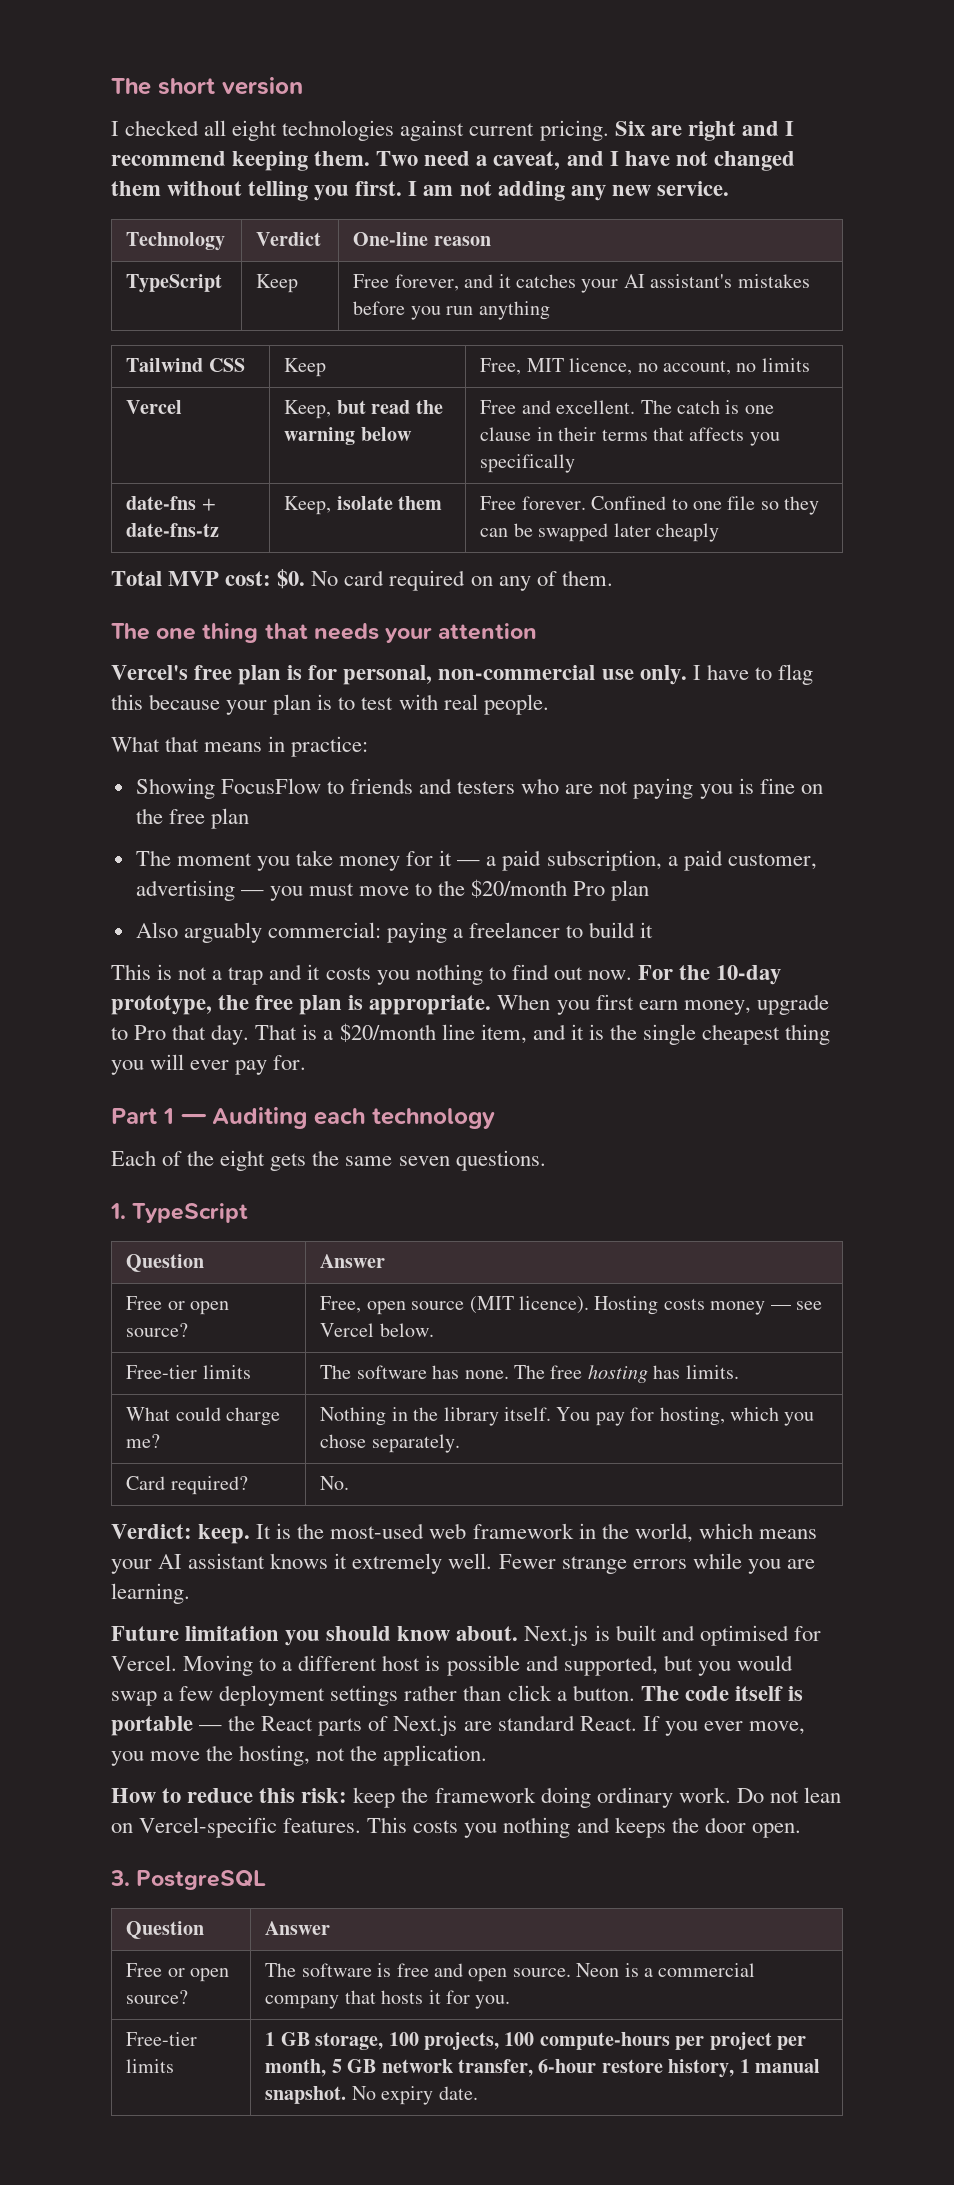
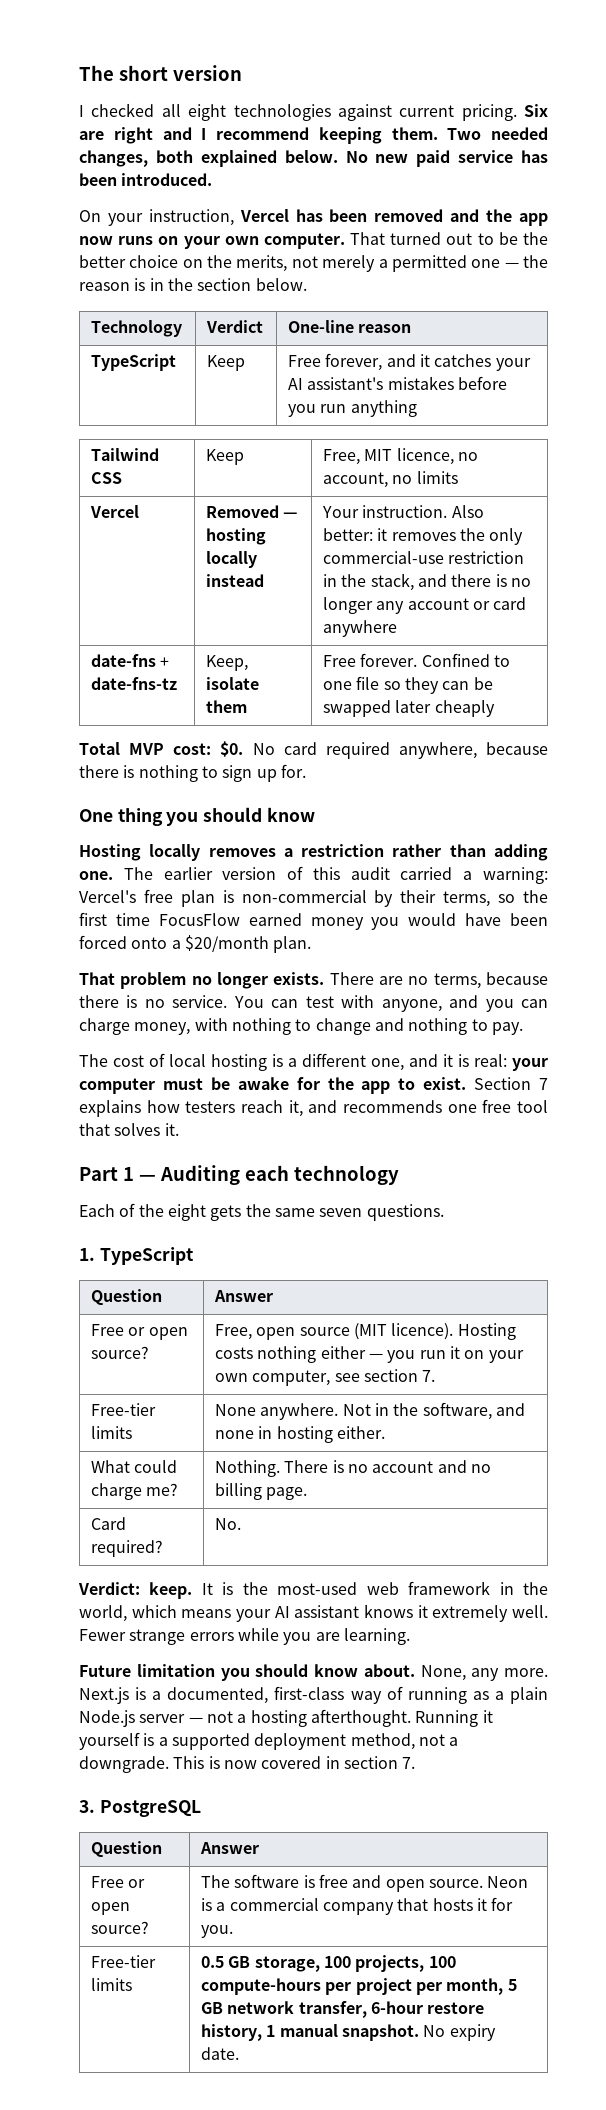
- Two need a caveat, and I have not changed them without telling you first. I am not adding any new service.
+ Two needed changes, both explained below. No new paid service has been introduced.
+ On your instruction, Vercel has been removed and the app now runs on your own computer. That turned out to be the better choice on the merits, not merely a permitted one — the reason is in the section below.
- Vercel | Keep, but read the warning below | Free and excellent. The catch is one clause in their terms that affects you specifically
+ Vercel | Removed — hosting locally instead | Your instruction. Also better: it removes the only commercial-use restriction in the stack, and there is no longer any account or card anywhere
- No card required on any of them.
- The one thing that needs your attention
- Vercel's free plan is for personal, non-commercial use only. I have to flag this because your plan is to test with real people.
- What that means in practice:
- Showing FocusFlow to friends and testers who are not paying you is fine on the free plan
- The moment you take money for it — a paid subscription, a paid customer, advertising — you must move to the $20/month Pro plan
- Also arguably commercial: paying a freelancer to build it
- This is not a trap and it costs you nothing to find out now. For the 10-day prototype, the free plan is appropriate. When you first earn money, upgrade to Pro that day. That is a $20/month line item, and it is the single cheapest thing you will ever pay for.
+ No card required anywhere, because there is nothing to sign up for.
+ One thing you should know
+ Hosting locally removes a restriction rather than adding one. The earlier version of this audit carried a warning: Vercel's free plan is non-commercial by their terms, so the first time FocusFlow earned money you would have been forced onto a $20/month plan.
+ That problem no longer exists. There are no terms, because there is no service. You can test with anyone, and you can charge money, with nothing to change and nothing to pay.
+ The cost of local hosting is a different one, and it is real: your computer must be awake for the app to exist. Section 7 explains how testers reach it, and recommends one free tool that solves it.
- Free or open source? | Free, open source (MIT licence). Hosting costs money — see Vercel below.
- Free-tier limits | The software has none. The free hosting has limits.
- What could charge me? | Nothing in the library itself. You pay for hosting, which you chose separately.
+ Free or open source? | Free, open source (MIT licence). Hosting costs nothing either — you run it on your own computer, see section 7.
+ Free-tier limits | None anywhere. Not in the software, and none in hosting either.
+ What could charge me? | Nothing. There is no account and no billing page.
- Next.js is built and optimised for Vercel. Moving to a different host is possible and supported, but you would swap a few deployment settings rather than click a button. The code itself is portable — the React parts of Next.js are standard React. If you ever move, you move the hosting, not the application.
- How to reduce this risk: keep the framework doing ordinary work. Do not lean on Vercel-specific features. This costs you nothing and keeps the door open.
+ None, any more. Next.js is a documented, first-class way of running as a plain Node.js server — not a hosting afterthought. Running it yourself is a supported deployment method, not a downgrade. This is now covered in section 7.
- Free-tier limits | 1 GB storage, 100 projects, 100 compute-hours per project per month, 5 GB network transfer, 6-hour restore history, 1 manual snapshot. No expiry date.
+ Free-tier limits | 0.5 GB storage, 100 projects, 100 compute-hours per project per month, 5 GB network transfer, 6-hour restore history, 1 manual snapshot. No expiry date.

